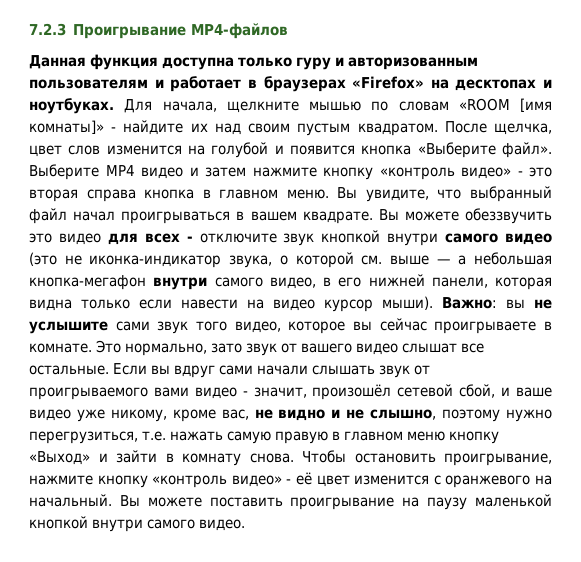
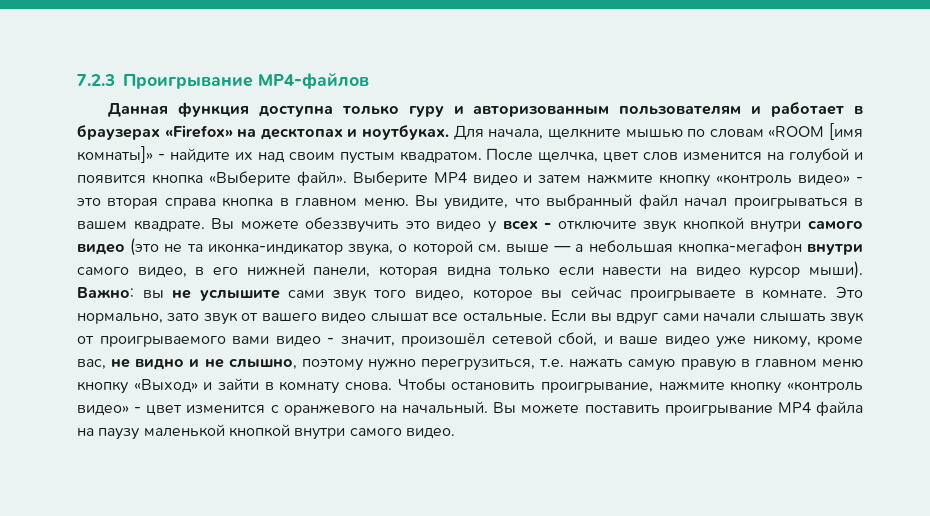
- Вы можете обеззвучить это видео для всех - отключите звук кнопкой внутри самого видео (это не иконка-индикатор звука, о которой см. выше — а небольшая кнопка-мегафон внутри самого видео, в его нижней панели, которая видна только если навести на видео курсор мыши).
+ Вы можете обеззвучить это видео у всех - отключите звук кнопкой внутри самого видео (это не та иконка-индикатор звука, о которой см. выше — а небольшая кнопка-мегафон внутри самого видео, в его нижней панели, которая видна только если навести на видео курсор мыши).
- Чтобы остановить проигрывание, нажмите кнопку «контроль видео» - её цвет изменится с оранжевого на начальный.
+ Чтобы остановить проигрывание, нажмите кнопку «контроль видео» - цвет изменится с оранжевого на начальный.
- Вы можете поставить проигрывание на паузу маленькой кнопкой внутри самого видео.
+ Вы можете поставить проигрывание MP4 файла на паузу маленькой кнопкой внутри самого видео.

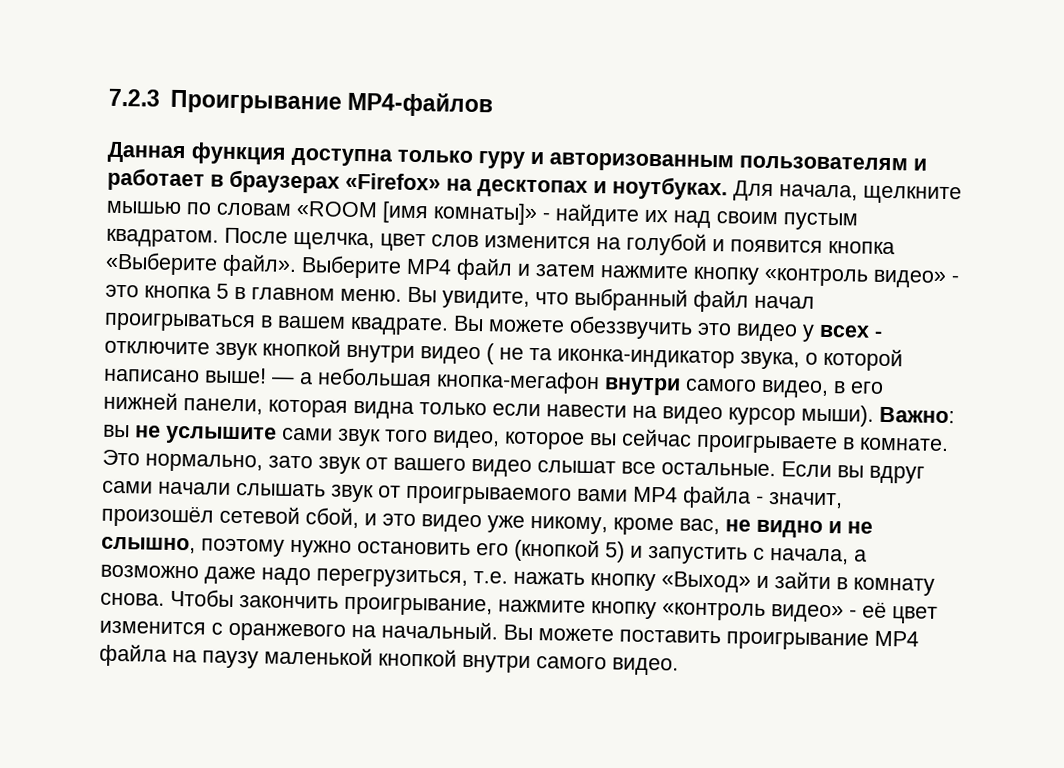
- Выберите MP4 видео и затем нажмите кнопку «контроль видео» - это вторая справа кнопка в главном меню.
+ Выберите MP4 файл и затем нажмите кнопку «контроль видео» - это кнопка 5 в главном меню.
- Вы можете обеззвучить это видео у всех - отключите звук кнопкой внутри самого видео (это не та иконка-индикатор звука, о которой см. выше — а небольшая кнопка-мегафон внутри самого видео, в его нижней панели, которая видна только если навести на видео курсор мыши).
+ Вы можете обеззвучить это видео у всех - отключите звук кнопкой внутри видео ( не та иконка-индикатор звука, о которой написано выше! — а небольшая кнопка-мегафон внутри самого видео, в его нижней панели, которая видна только если навести на видео курсор мыши).
- Если вы вдруг сами начали слышать звук от проигрываемого вами видео - значит, произошёл сетевой сбой, и ваше видео уже никому, кроме вас, не видно и не слышно, поэтому нужно перегрузиться, т.е. нажать самую правую в главном меню кнопку «Выход» и зайти в комнату снова.
+ Если вы вдруг сами начали слышать звук от проигрываемого вами MP4 файла - значит, произошёл сетевой сбой, и это видео уже никому, кроме вас, не видно и не слышно, поэтому нужно остановить его (кнопкой 5) и запустить с начала, а возможно даже надо перегрузиться, т.е. нажать кнопку «Выход» и зайти в комнату снова.
- Чтобы остановить проигрывание, нажмите кнопку «контроль видео» - цвет изменится с оранжевого на начальный.
+ Чтобы закончить проигрывание, нажмите кнопку «контроль видео» - её цвет изменится с оранжевого на начальный.

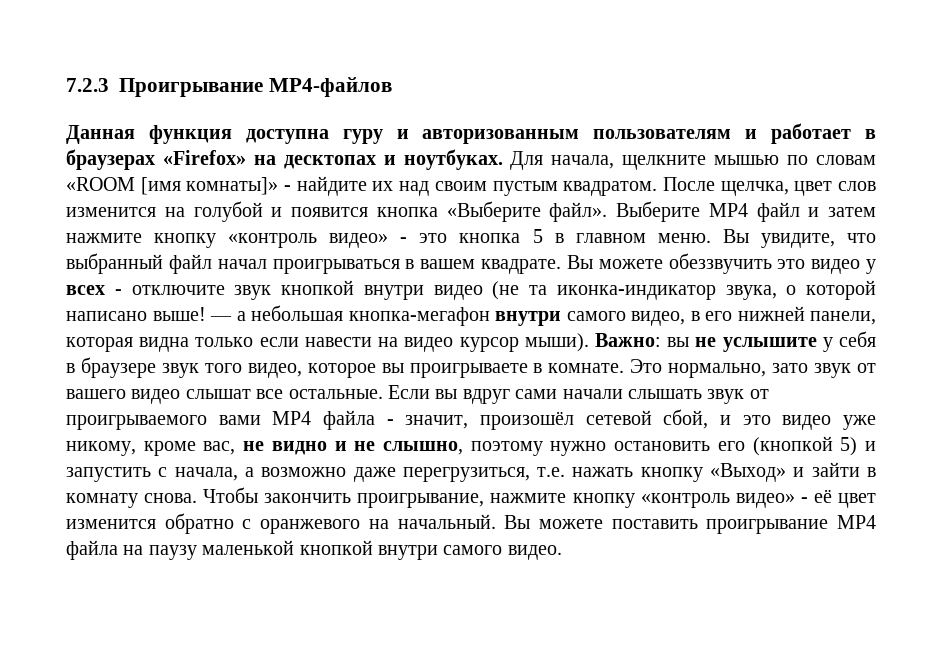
- Данная функция доступна только гуру и авторизованным пользователям и работает в браузерах «Firefox» на десктопах и ноутбуках.
+ Данная функция доступна гуру и авторизованным пользователям и работает в браузерах «Firefox» на десктопах и ноутбуках.
- Вы можете обеззвучить это видео у всех - отключите звук кнопкой внутри видео ( не та иконка-индикатор звука, о которой написано выше!
+ Вы можете обеззвучить это видео у всех - отключите звук кнопкой внутри видео (не та иконка-индикатор звука, о которой написано выше!
- Важно: вы не услышите сами звук того видео, которое вы сейчас проигрываете в комнате.
+ Важно: вы не услышите у себя в браузере звук того видео, которое вы проигрываете в комнате.
- Если вы вдруг сами начали слышать звук от проигрываемого вами MP4 файла - значит, произошёл сетевой сбой, и это видео уже никому, кроме вас, не видно и не слышно, поэтому нужно остановить его (кнопкой 5) и запустить с начала, а возможно даже надо перегрузиться, т.е. нажать кнопку «Выход» и зайти в комнату снова.
+ Если вы вдруг сами начали слышать звук от проигрываемого вами MP4 файла - значит, произошёл сетевой сбой, и это видео уже никому, кроме вас, не видно и не слышно, поэтому нужно остановить его (кнопкой 5) и запустить с начала, а возможно даже перегрузиться, т.е. нажать кнопку «Выход» и зайти в комнату снова.
- Чтобы закончить проигрывание, нажмите кнопку «контроль видео» - её цвет изменится с оранжевого на начальный.
+ Чтобы закончить проигрывание, нажмите кнопку «контроль видео» - её цвет изменится обратно с оранжевого на начальный.

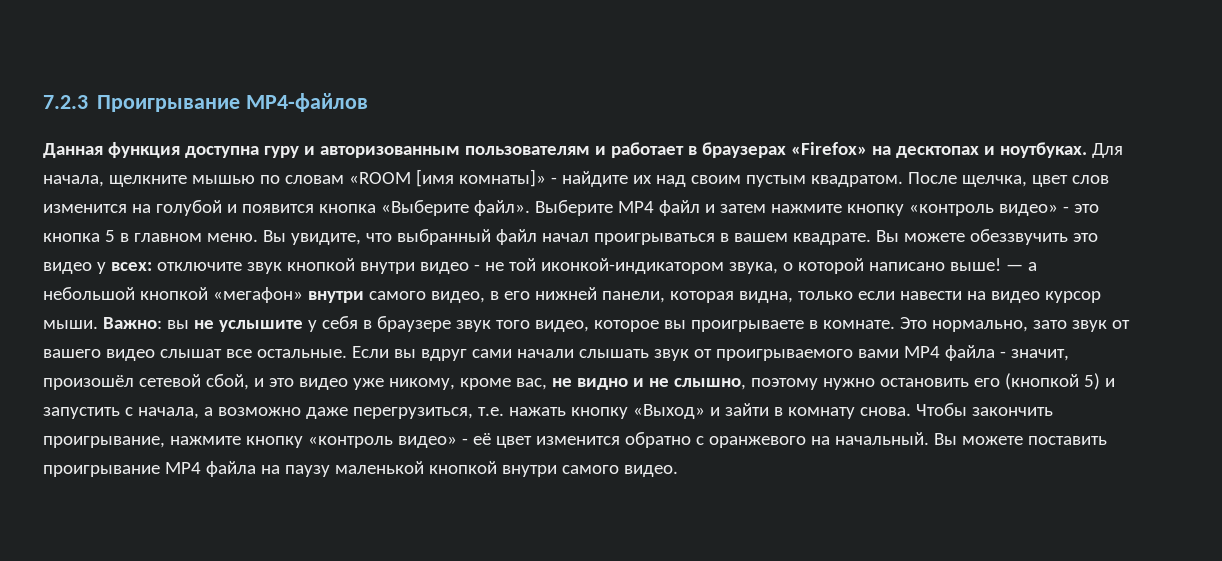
- Вы можете обеззвучить это видео у всех - отключите звук кнопкой внутри видео (не та иконка-индикатор звука, о которой написано выше!
+ Вы можете обеззвучить это видео у всех: отключите звук кнопкой внутри видео - не той иконкой-индикатором звука, о которой написано выше!
- — а небольшая кнопка-мегафон внутри самого видео, в его нижней панели, которая видна только если навести на видео курсор мыши).
+ — а небольшой кнопкой «мегафон» внутри самого видео, в его нижней панели, которая видна, только если навести на видео курсор мыши.

